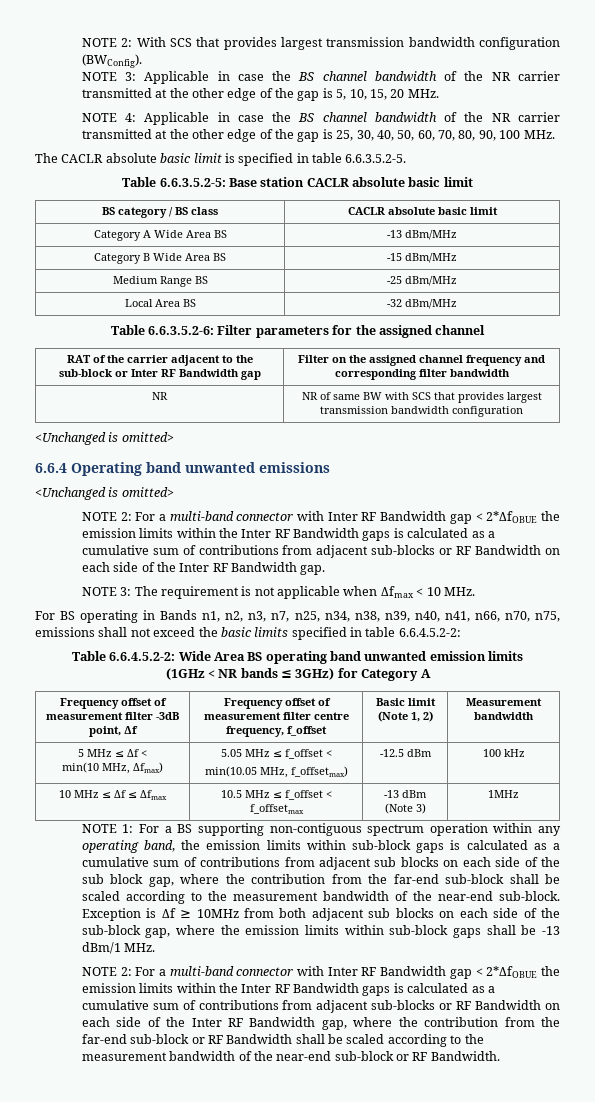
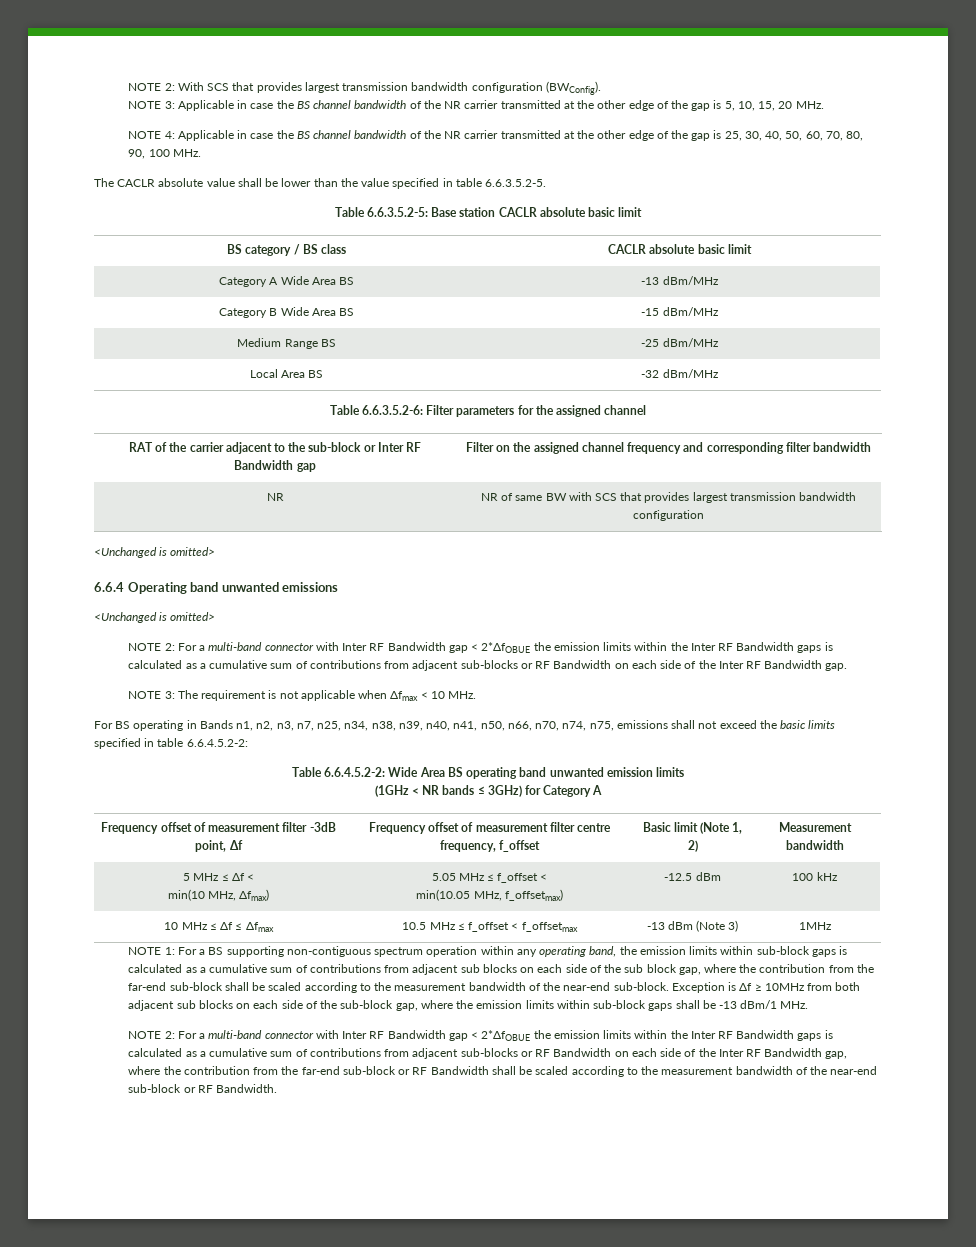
- The CACLR absolute basic limit is specified in table 6.6.3.5.2-5.
+ The CACLR absolute value shall be lower than the value specified in table 6.6.3.5.2-5.
- For BS operating in Bands n1, n2, n3, n7, n25, n34, n38, n39, n40, n41, n66, n70, n75, emissions shall not exceed the basic limits specified in table 6.6.4.5.2-2:
+ For BS operating in Bands n1, n2, n3, n7, n25, n34, n38, n39, n40, n41, n50, n66, n70, n74, n75, emissions shall not exceed the basic limits specified in table 6.6.4.5.2-2:

